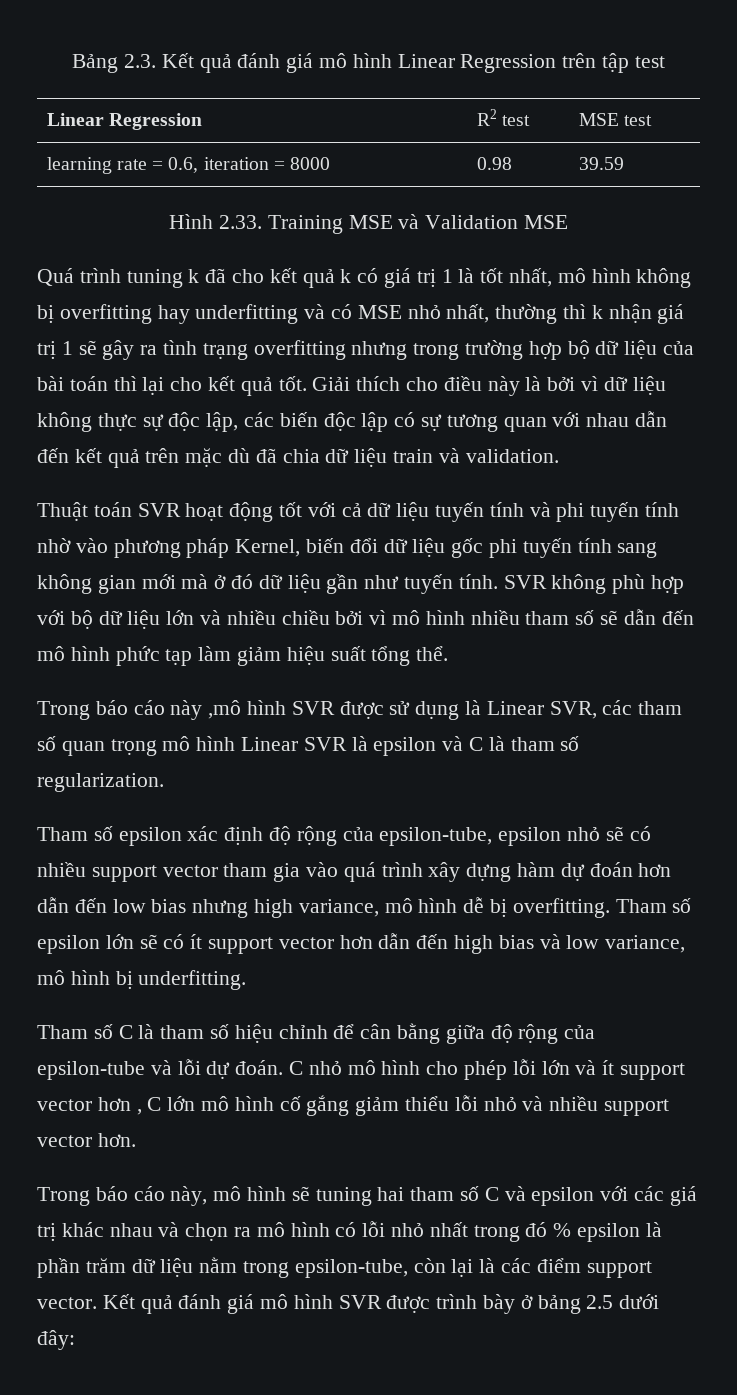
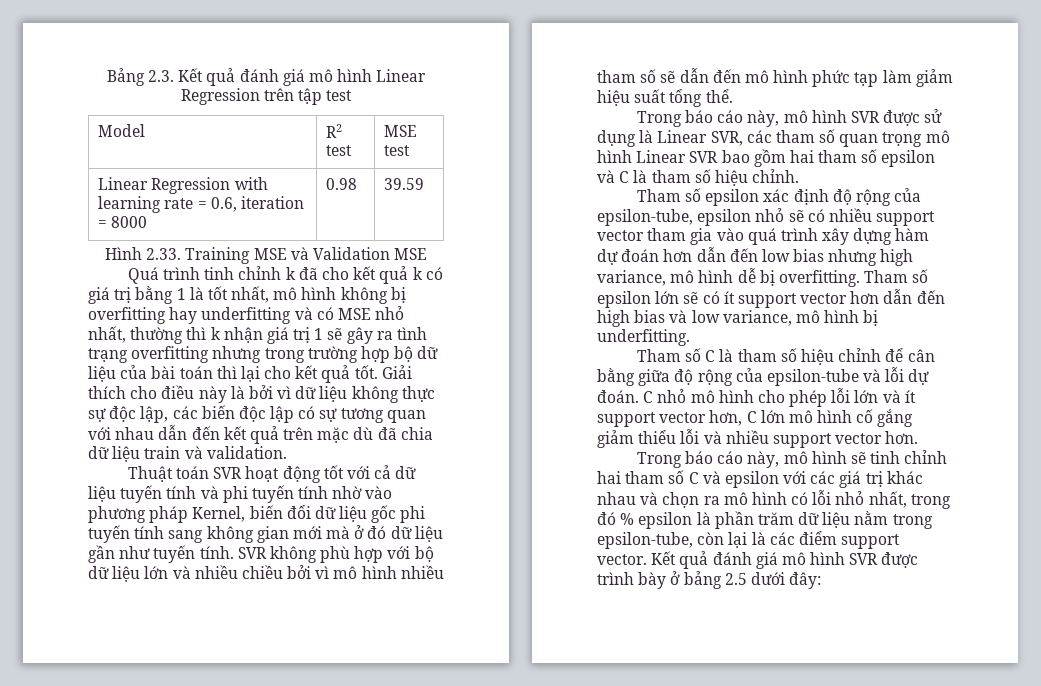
- Linear Regression | R2 test | MSE test
+ Model | R2 test | MSE test
- learning rate = 0.6, iteration = 8000 | 0.98 | 39.59
+ Linear Regression with learning rate = 0.6, iteration = 8000 | 0.98 | 39.59
- Quá trình tuning k đã cho kết quả k có giá trị 1 là tốt nhất, mô hình không bị overfitting hay underfitting và có MSE nhỏ nhất, thường thì k nhận giá trị 1 sẽ gây ra tình trạng overfitting nhưng trong trường hợp bộ dữ liệu của bài toán thì lại cho kết quả tốt.
+ Quá trình tinh chỉnh k đã cho kết quả k có giá trị bằng 1 là tốt nhất, mô hình không bị overfitting hay underfitting và có MSE nhỏ nhất, thường thì k nhận giá trị 1 sẽ gây ra tình trạng overfitting nhưng trong trường hợp bộ dữ liệu của bài toán thì lại cho kết quả tốt.
- Trong báo cáo này ,mô hình SVR được sử dụng là Linear SVR, các tham số quan trọng mô hình Linear SVR là epsilon và C là tham số regularization.
+ Trong báo cáo này, mô hình SVR được sử dụng là Linear SVR, các tham số quan trọng mô hình Linear SVR bao gồm hai tham số epsilon và C là tham số hiệu chỉnh.
- C nhỏ mô hình cho phép lỗi lớn và ít support vector hơn , C lớn mô hình cố gắng giảm thiểu lỗi nhỏ và nhiều support vector hơn.
+ C nhỏ mô hình cho phép lỗi lớn và ít support vector hơn, C lớn mô hình cố gắng giảm thiểu lỗi và nhiều support vector hơn.
- Trong báo cáo này, mô hình sẽ tuning hai tham số C và epsilon với các giá trị khác nhau và chọn ra mô hình có lỗi nhỏ nhất trong đó % epsilon là phần trăm dữ liệu nằm trong epsilon-tube, còn lại là các điểm support vector.
+ Trong báo cáo này, mô hình sẽ tinh chỉnh hai tham số C và epsilon với các giá trị khác nhau và chọn ra mô hình có lỗi nhỏ nhất, trong đó % epsilon là phần trăm dữ liệu nằm trong epsilon-tube, còn lại là các điểm support vector.

